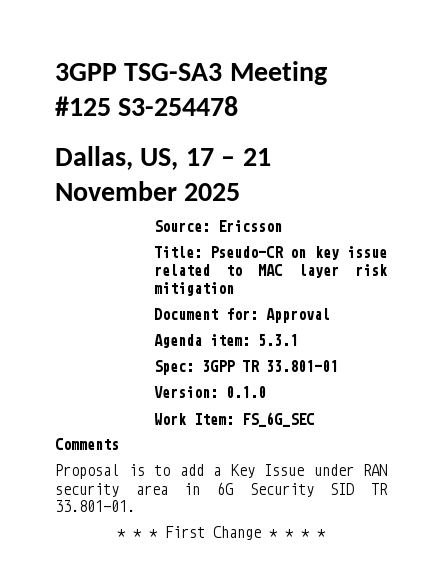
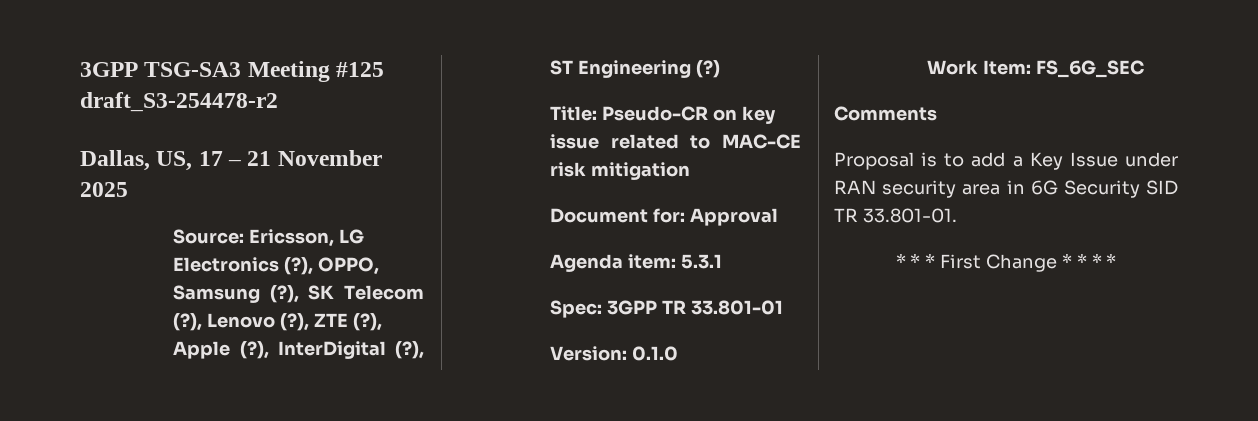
- 3GPP TSG-SA3 Meeting #125 S3-254478
+ 3GPP TSG-SA3 Meeting #125 draft_S3-254478-r2
- Source: Ericsson
+ Source: Ericsson, LG Electronics (?), OPPO, Samsung (?), SK Telecom (?), Lenovo (?), ZTE (?), Apple (?), InterDigital (?), ST Engineering (?)
- Title: Pseudo-CR on key issue related to MAC layer risk mitigation
+ Title: Pseudo-CR on key issue related to MAC-CE risk mitigation

